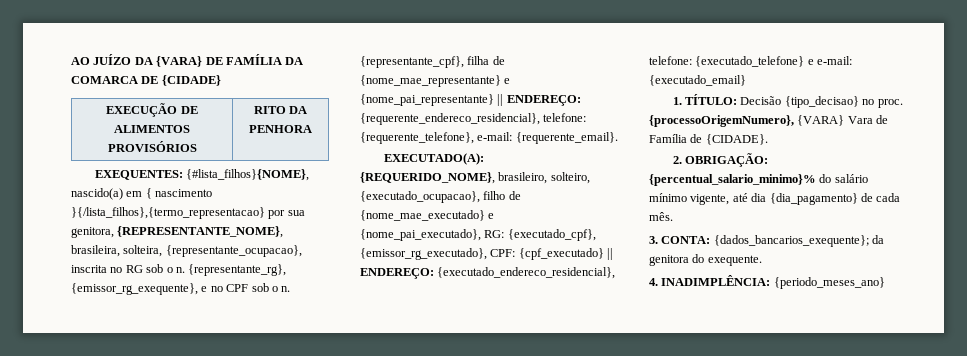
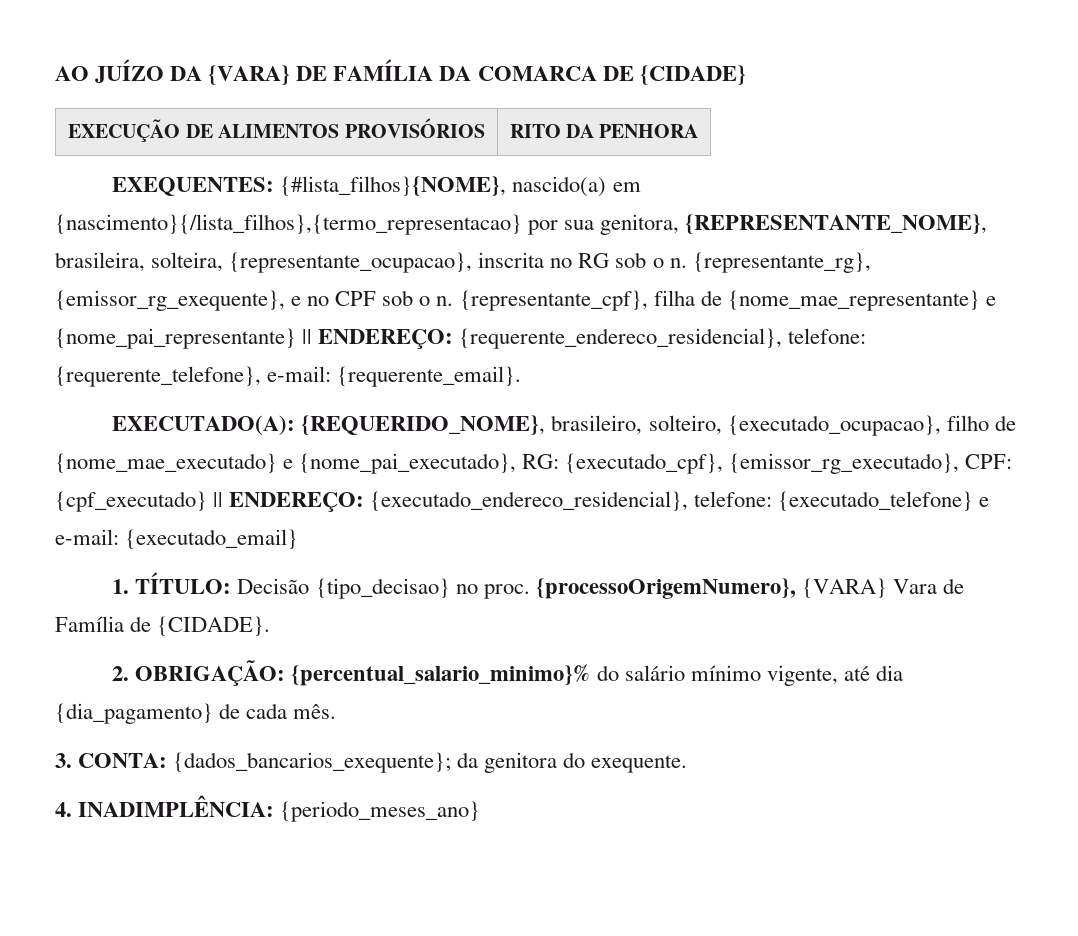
- EXEQUENTES: {#lista_filhos}{NOME}, nascido(a) em { nascimento }{/lista_filhos},{termo_representacao} por sua genitora, {REPRESENTANTE_NOME}, brasileira, solteira, {representante_ocupacao}, inscrita no RG sob o n.
+ EXEQUENTES: {#lista_filhos}{NOME}, nascido(a) em {nascimento}{/lista_filhos},{termo_representacao} por sua genitora, {REPRESENTANTE_NOME}, brasileira, solteira, {representante_ocupacao}, inscrita no RG sob o n.

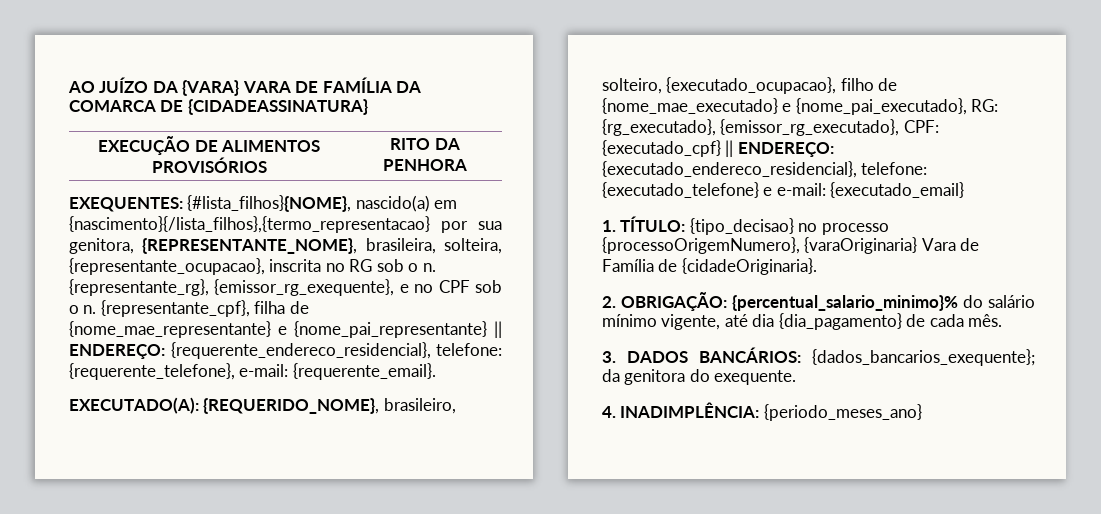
- AO JUÍZO DA {VARA} DE FAMÍLIA DA COMARCA DE {CIDADE}
+ AO JUÍZO DA {VARA} VARA DE FAMÍLIA DA COMARCA DE {CIDADEASSINATURA}
- EXECUTADO(A): {REQUERIDO_NOME}, brasileiro, solteiro, {executado_ocupacao}, filho de {nome_mae_executado} e {nome_pai_executado}, RG: {executado_cpf}, {emissor_rg_executado}, CPF: {cpf_executado} || ENDEREÇO: {executado_endereco_residencial}, telefone: {executado_telefone} e e-mail: {executado_email}
+ EXECUTADO(A): {REQUERIDO_NOME}, brasileiro, solteiro, {executado_ocupacao}, filho de {nome_mae_executado} e {nome_pai_executado}, RG: {rg_executado}, {emissor_rg_executado}, CPF: {executado_cpf} || ENDEREÇO: {executado_endereco_residencial}, telefone: {executado_telefone} e e-mail: {executado_email}
- 1. TÍTULO: Decisão {tipo_decisao} no proc. {processoOrigemNumero}, {VARA} Vara de Família de {CIDADE}.
+ 1. TÍTULO: {tipo_decisao} no processo {processoOrigemNumero}, {varaOriginaria} Vara de Família de {cidadeOriginaria}.
- 3. CONTA: {dados_bancarios_exequente}; da genitora do exequente.
+ 3. DADOS BANCÁRIOS: {dados_bancarios_exequente}; da genitora do exequente.

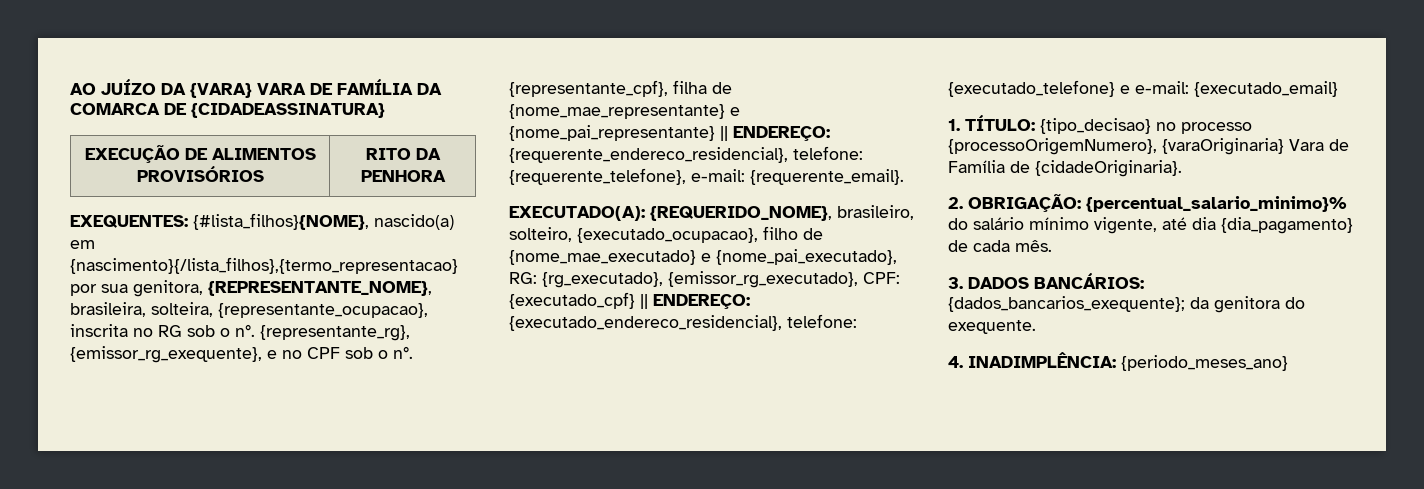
- EXEQUENTES: {#lista_filhos}{NOME}, nascido(a) em {nascimento}{/lista_filhos},{termo_representacao} por sua genitora, {REPRESENTANTE_NOME}, brasileira, solteira, {representante_ocupacao}, inscrita no RG sob o n.
+ EXEQUENTES: {#lista_filhos}{NOME}, nascido(a) em {nascimento}{/lista_filhos},{termo_representacao} por sua genitora, {REPRESENTANTE_NOME}, brasileira, solteira, {representante_ocupacao}, inscrita no RG sob o n°.
- {representante_rg}, {emissor_rg_exequente}, e no CPF sob o n.
+ {representante_rg}, {emissor_rg_exequente}, e no CPF sob o n°.

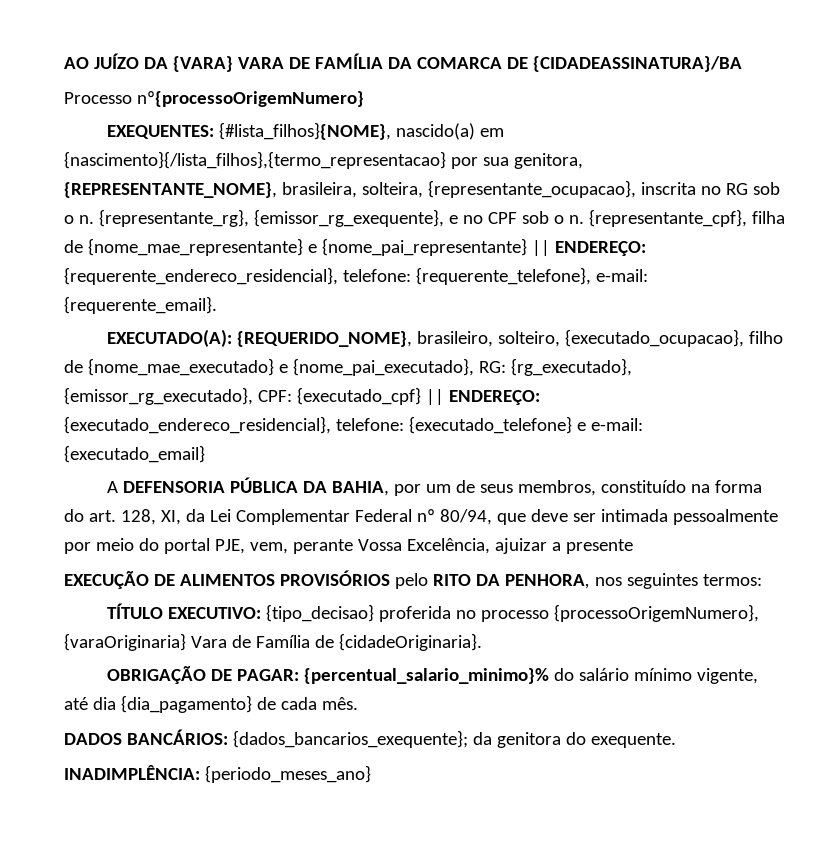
- AO JUÍZO DA {VARA} VARA DE FAMÍLIA DA COMARCA DE {CIDADEASSINATURA}
- EXECUÇÃO DE ALIMENTOS PROVISÓRIOS | RITO DA PENHORA
+ AO JUÍZO DA {VARA} VARA DE FAMÍLIA DA COMARCA DE {CIDADEASSINATURA}/BA
+ Processo nº{processoOrigemNumero}
- EXEQUENTES: {#lista_filhos}{NOME}, nascido(a) em {nascimento}{/lista_filhos},{termo_representacao} por sua genitora, {REPRESENTANTE_NOME}, brasileira, solteira, {representante_ocupacao}, inscrita no RG sob o n°.
+ EXEQUENTES: {#lista_filhos}{NOME}, nascido(a) em {nascimento}{/lista_filhos},{termo_representacao} por sua genitora, {REPRESENTANTE_NOME}, brasileira, solteira, {representante_ocupacao}, inscrita no RG sob o n.
- {representante_rg}, {emissor_rg_exequente}, e no CPF sob o n°.
+ {representante_rg}, {emissor_rg_exequente}, e no CPF sob o n.
- 1. TÍTULO: {tipo_decisao} no processo {processoOrigemNumero}, {varaOriginaria} Vara de Família de {cidadeOriginaria}.
+ A DEFENSORIA PÚBLICA DA BAHIA, por um de seus membros, constituído na forma do art. 128, XI, da Lei Complementar Federal nº 80/94, que deve ser intimada pessoalmente por meio do portal PJE, vem, perante Vossa Excelência, ajuizar a presente
+ EXECUÇÃO DE ALIMENTOS PROVISÓRIOS pelo RITO DA PENHORA, nos seguintes termos:
+ TÍTULO EXECUTIVO: {tipo_decisao} proferida no processo {processoOrigemNumero}, {varaOriginaria} Vara de Família de {cidadeOriginaria}.
- 2. OBRIGAÇÃO: {percentual_salario_minimo}% do salário mínimo vigente, até dia {dia_pagamento} de cada mês.
+ OBRIGAÇÃO DE PAGAR: {percentual_salario_minimo}% do salário mínimo vigente, até dia {dia_pagamento} de cada mês.
- 3. DADOS BANCÁRIOS: {dados_bancarios_exequente}; da genitora do exequente.
+ DADOS BANCÁRIOS: {dados_bancarios_exequente}; da genitora do exequente.
- 4. INADIMPLÊNCIA: {periodo_meses_ano}
+ INADIMPLÊNCIA: {periodo_meses_ano}

